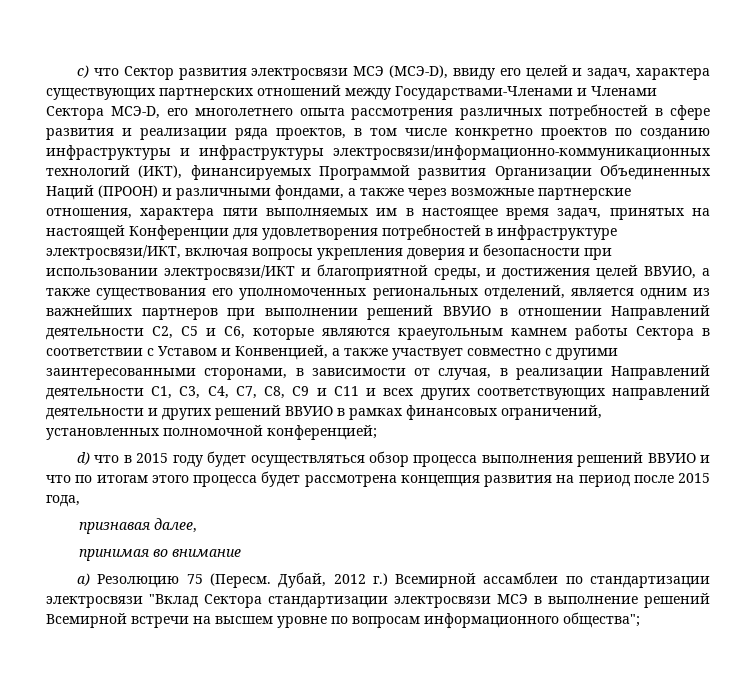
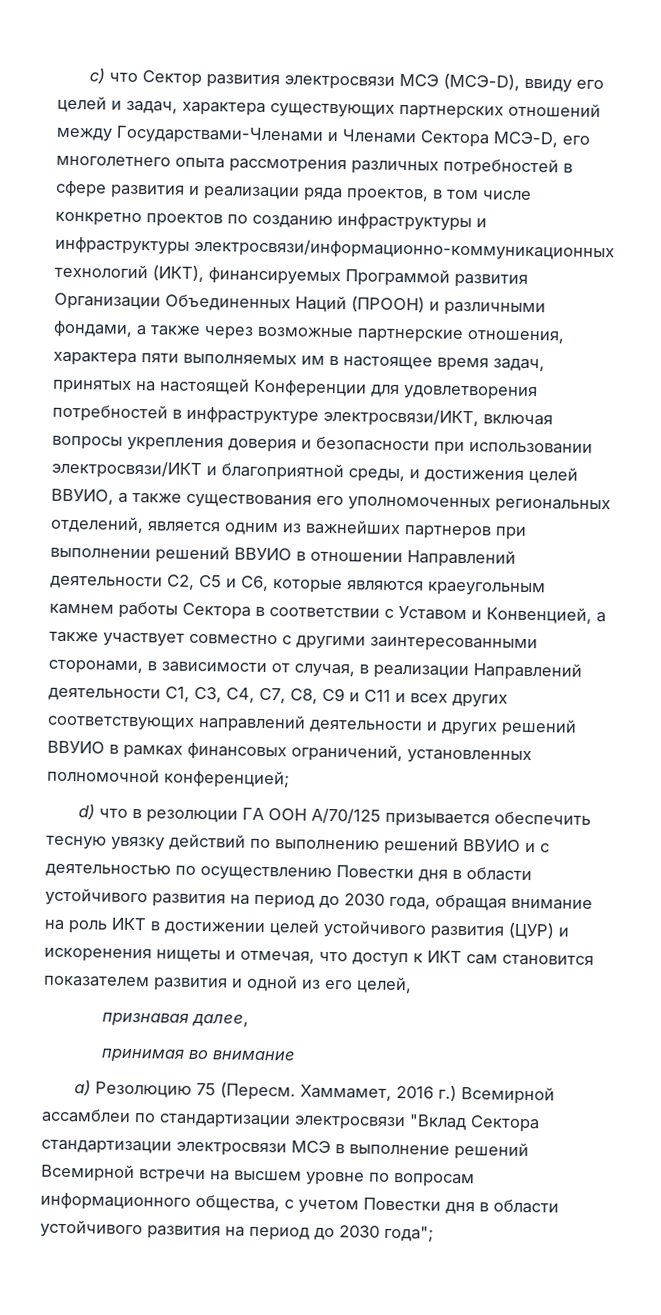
- d) что в 2015 году будет осуществляться обзор процесса выполнения решений ВВУИО и что по итогам этого процесса будет рассмотрена концепция развития на период после 2015 года,
+ d) что в резолюции ГА ООН А/70/125 призывается обеспечить тесную увязку действий по выполнению решений ВВУИО и с деятельностью по осуществлению Повестки дня в области устойчивого развития на период до 2030 года, обращая внимание на роль ИКТ в достижении целей устойчивого развития (ЦУР) и искоренения нищеты и отмечая, что доступ к ИКТ сам становится показателем развития и одной из его целей,
- Дубай, 2012 г.) Всемирной ассамблеи по стандартизации электросвязи "Вклад Сектора стандартизации электросвязи МСЭ в выполнение решений Всемирной встречи на высшем уровне по вопросам информационного общества";
+ Хаммамет, 2016 г.) Всемирной ассамблеи по стандартизации электросвязи "Вклад Сектора стандартизации электросвязи МСЭ в выполнение решений Всемирной встречи на высшем уровне по вопросам информационного общества, с учетом Повестки дня в области устойчивого развития на период до 2030 года";

